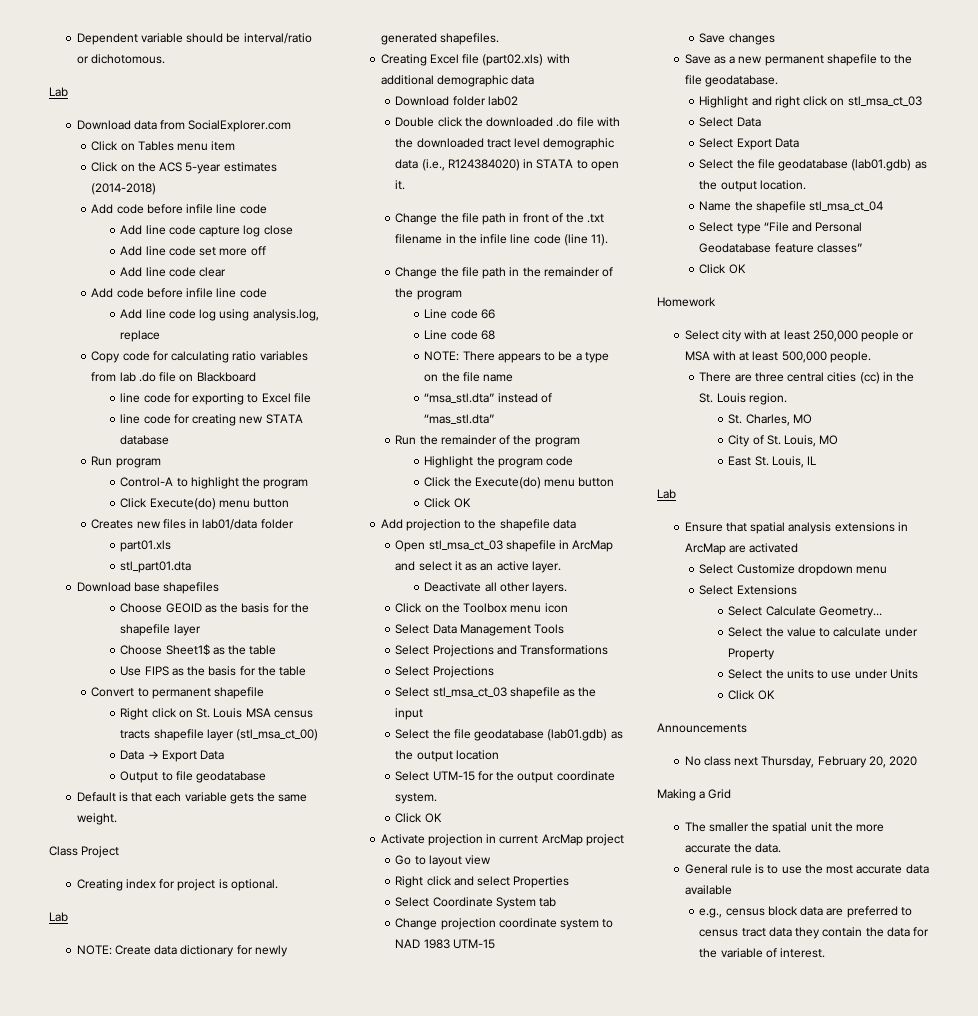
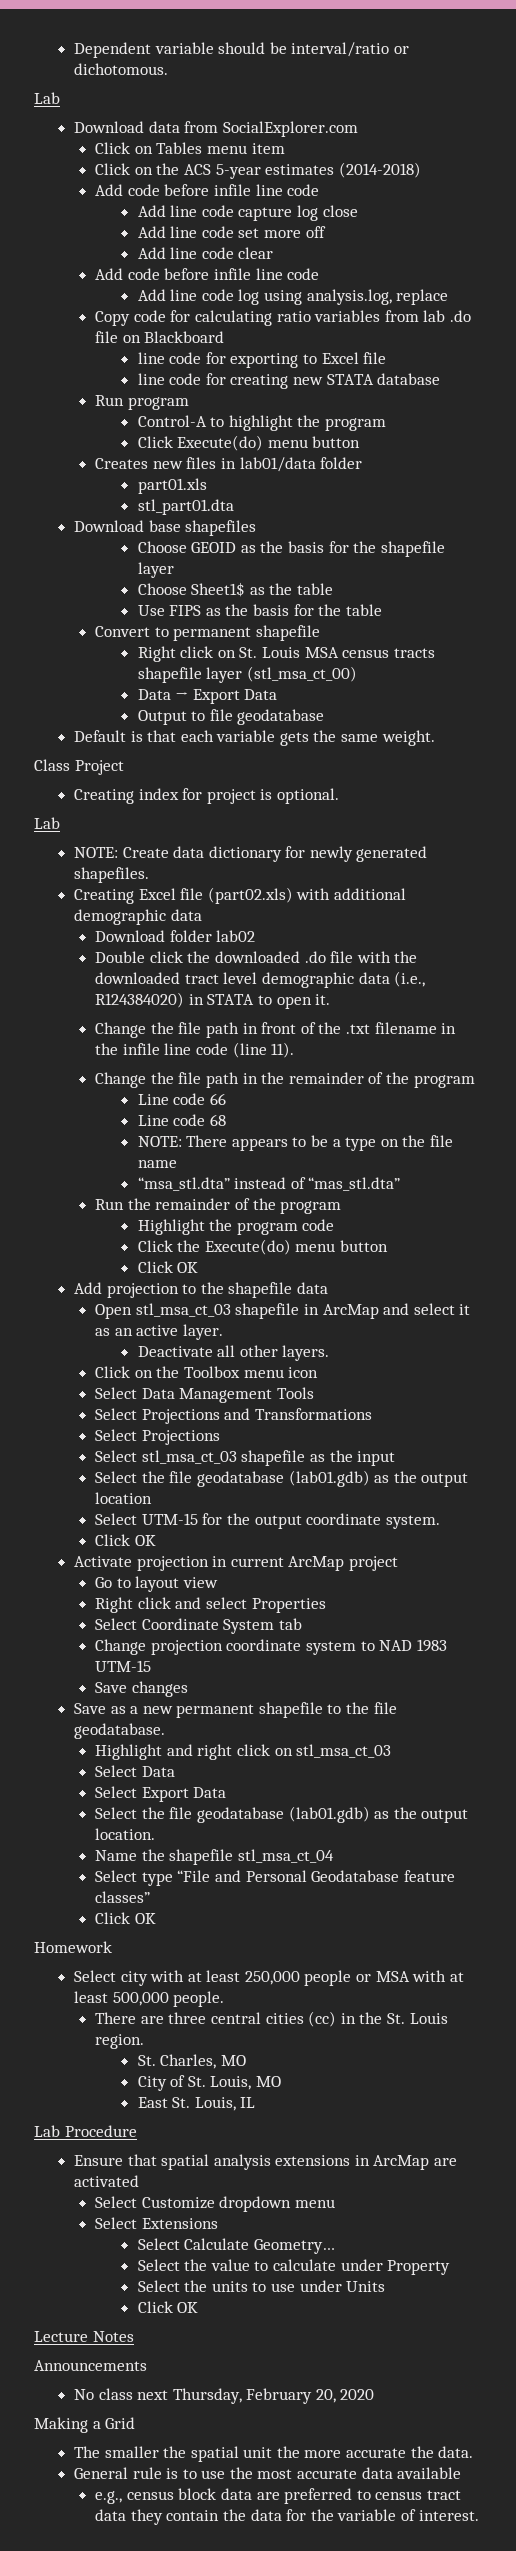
  East St. Louis, IL
- Lab
+ Lab Procedure
+ Lecture Notes

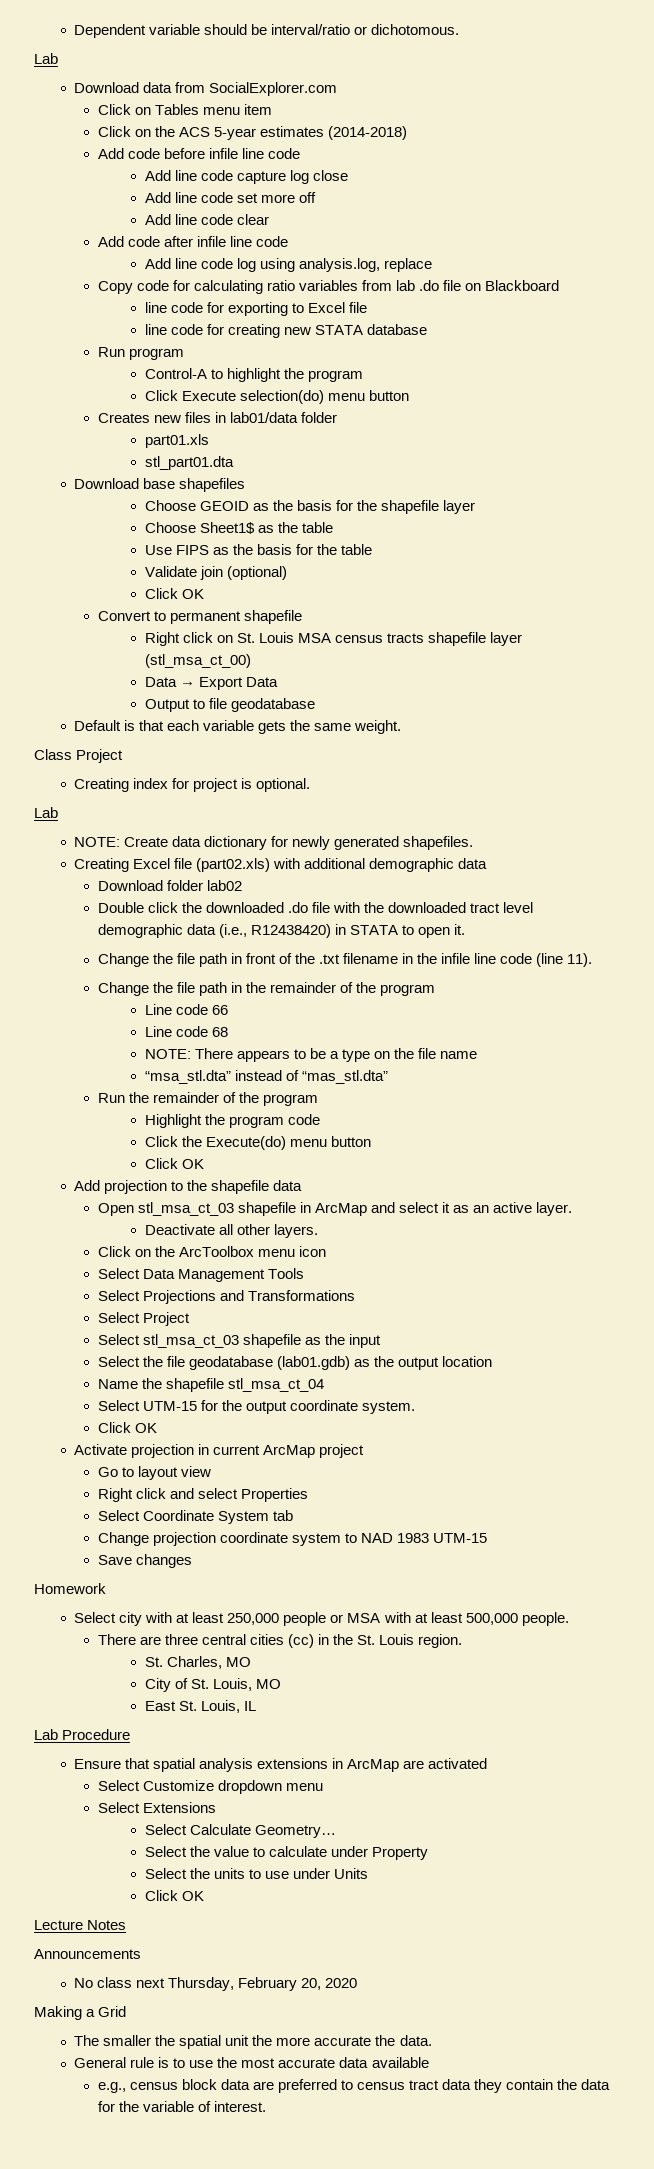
  Add line code clear
- Add code before infile line code
+ Add code after infile line code
- Click Execute(do) menu button
+ Click Execute selection(do) menu button
+ Validate join (optional)
+ Click OK
- Double click the downloaded .do file with the downloaded tract level demographic data (i.e., R124384020) in STATA to open it.
+ Double click the downloaded .do file with the downloaded tract level demographic data (i.e., R12438420) in STATA to open it.
- Click on the Toolbox menu icon
+ Click on the ArcToolbox menu icon
  Select Projections and Transformations
- Select Projections
+ Select Project
+ Name the shapefile stl_msa_ct_04
- Save as a new permanent shapefile to the file geodatabase.
- Highlight and right click on stl_msa_ct_03
- Select Data
- Select Export Data
- Select the file geodatabase (lab01.gdb) as the output location.
- Name the shapefile stl_msa_ct_04
- Select type “File and Personal Geodatabase feature classes”
- Click OK

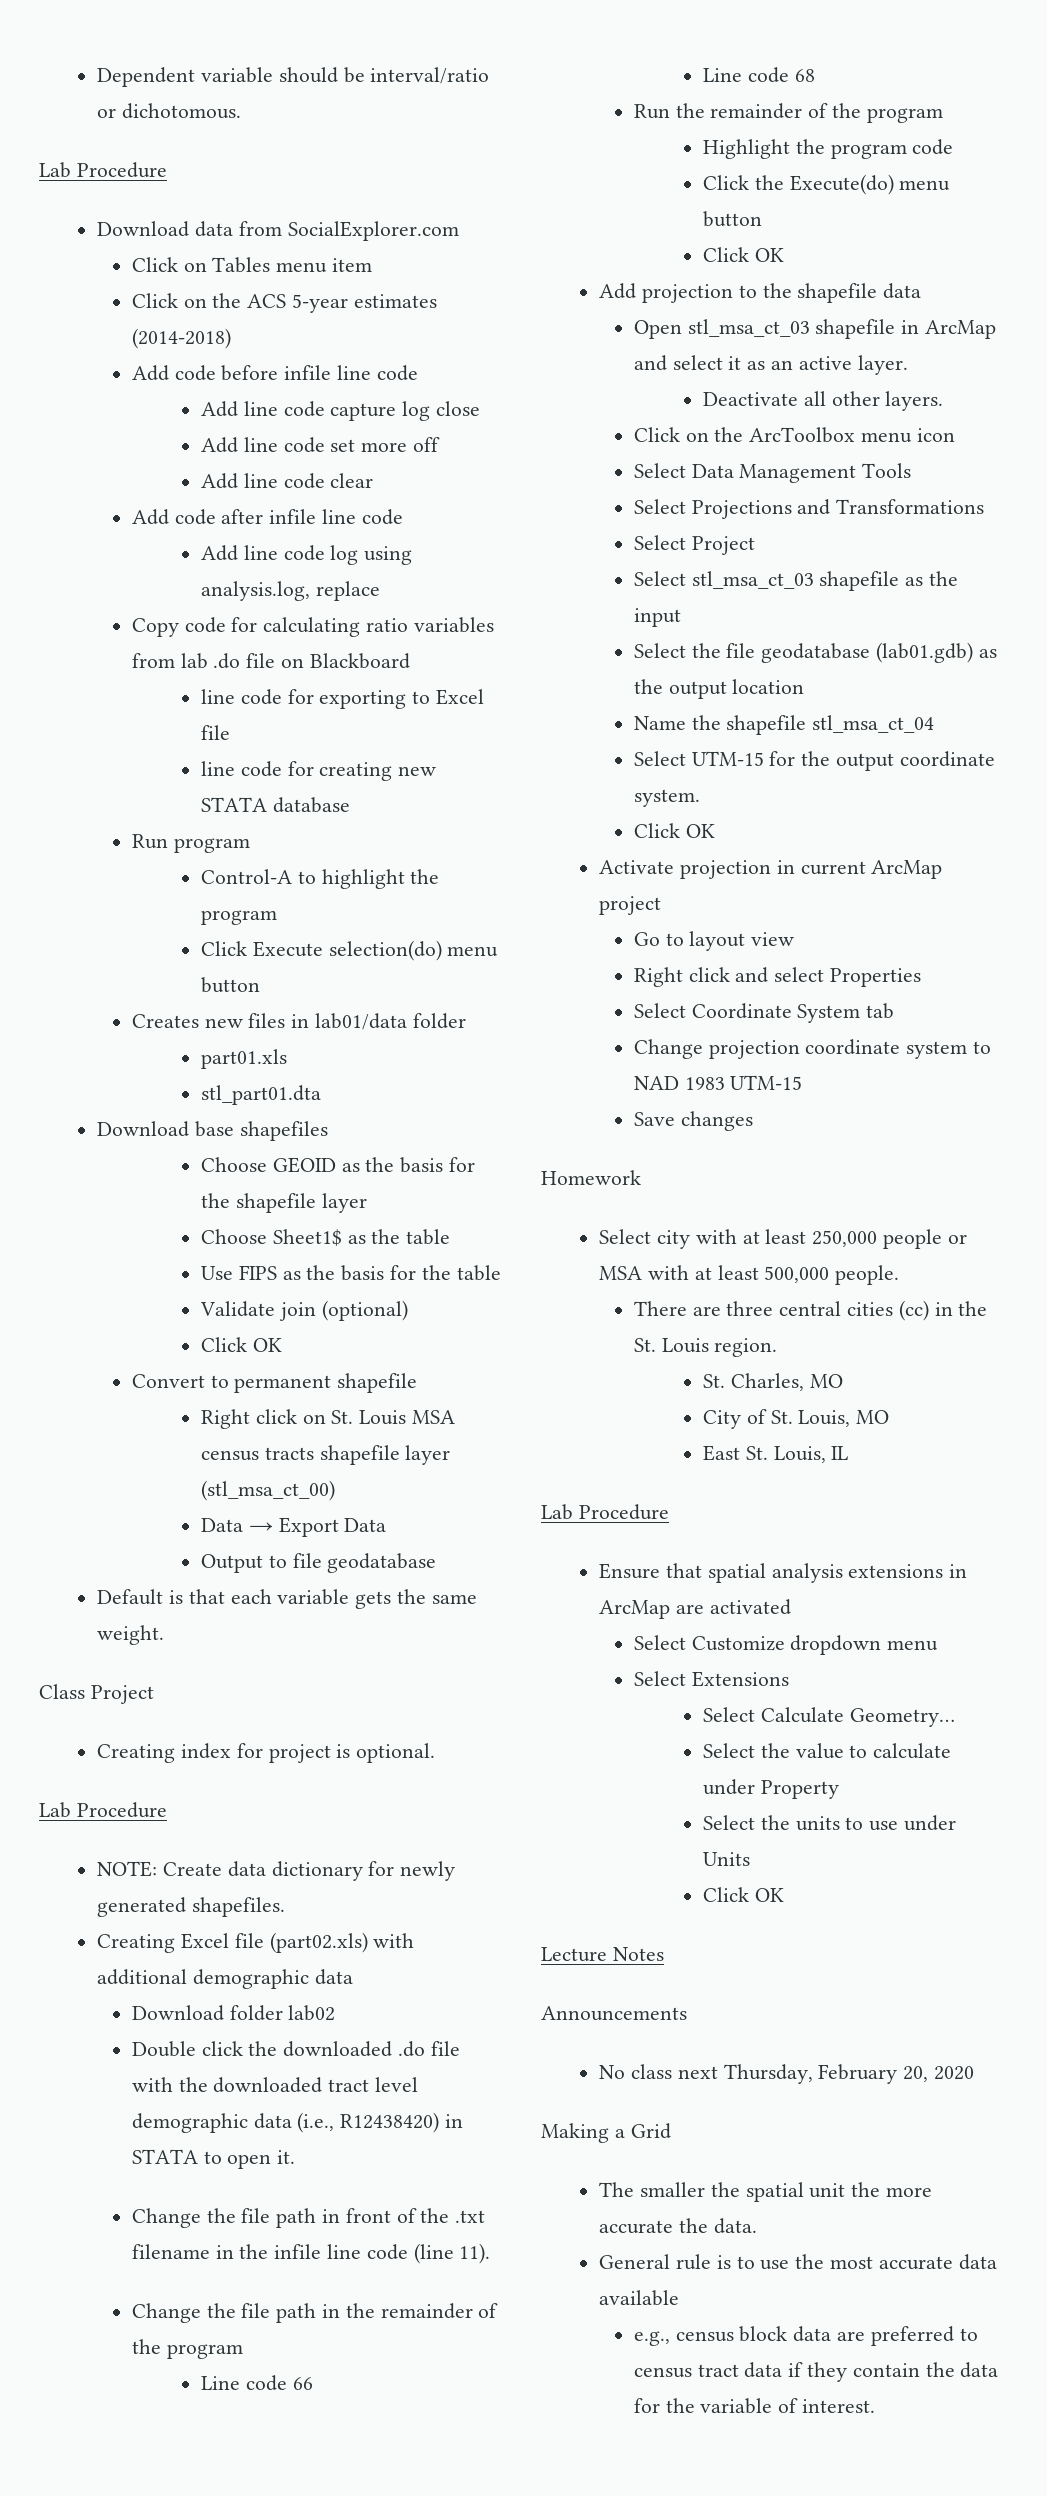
  Dependent variable should be interval/ratio or dichotomous.
- Lab
+ Lab Procedure
  Creating index for project is optional.
- Lab
+ Lab Procedure
- NOTE: There appears to be a type on the file name
- “msa_stl.dta” instead of “mas_stl.dta”
- e.g., census block data are preferred to census tract data they contain the data for the variable of interest.
+ e.g., census block data are preferred to census tract data if they contain the data for the variable of interest.

